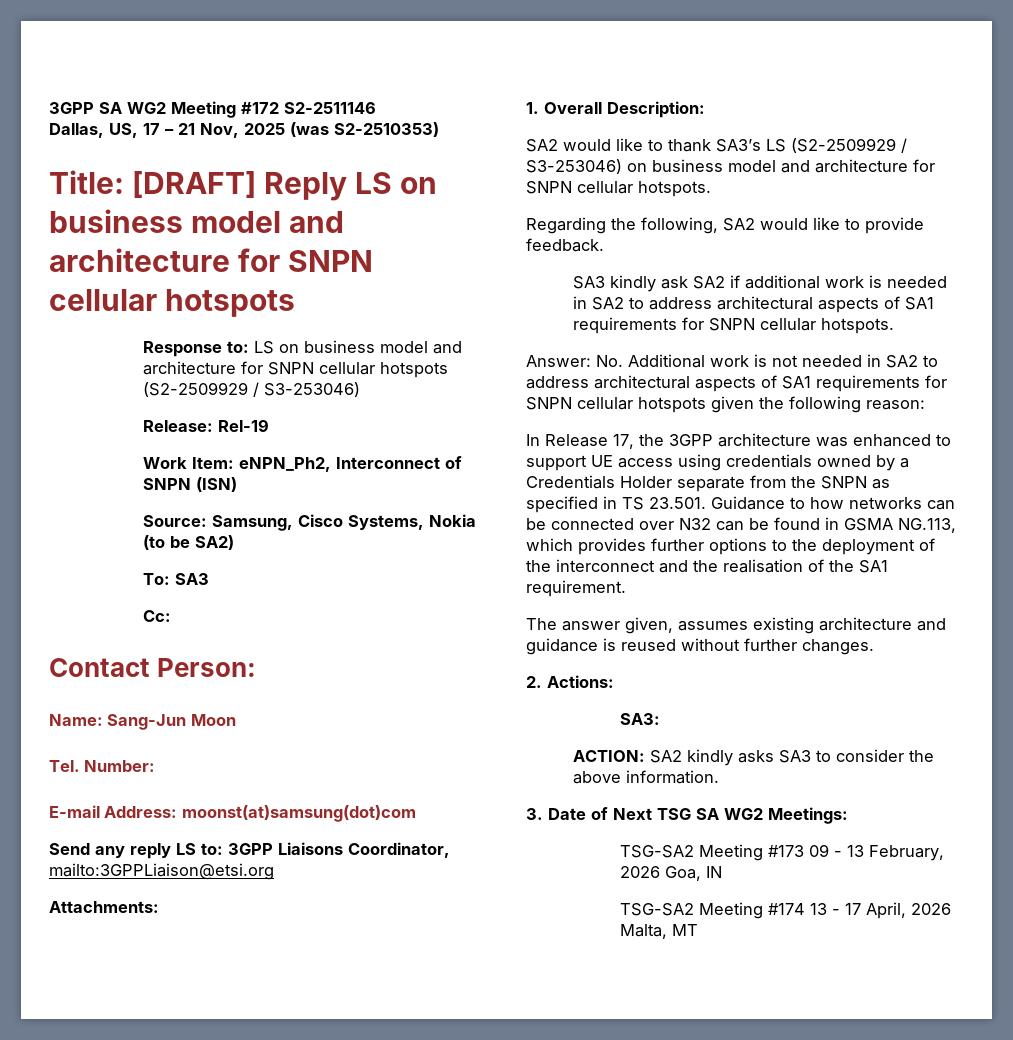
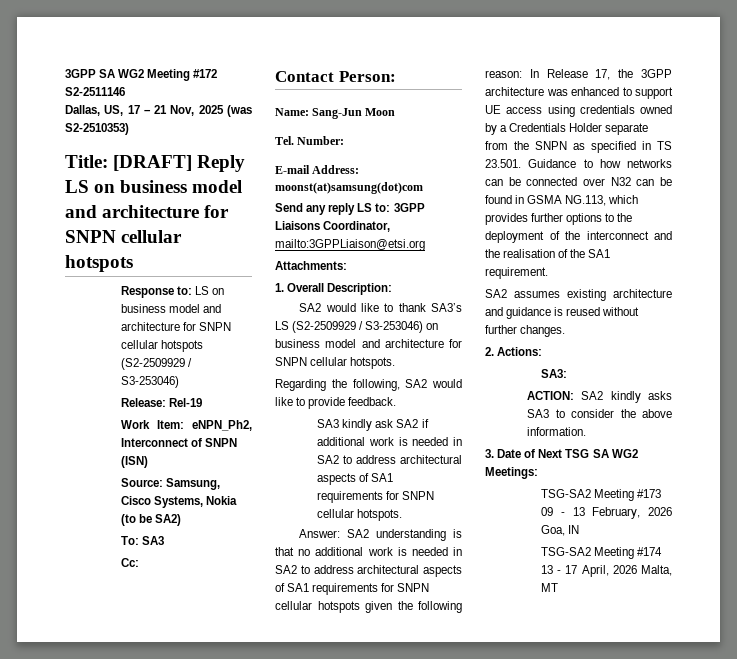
- No. Additional work is not needed in SA2 to address architectural aspects of SA1 requirements for SNPN cellular hotspots given the following reason:
- In Release 17, the 3GPP architecture was enhanced to support UE access using credentials owned by a Credentials Holder separate from the SNPN as specified in TS 23.501. Guidance to how networks can be connected over N32 can be found in GSMA NG.113, which provides further options to the deployment of the interconnect and the realisation of the SA1 requirement.
+ SA2 understanding is that no additional work is needed in SA2 to address architectural aspects of SA1 requirements for SNPN cellular hotspots given the following reason: In Release 17, the 3GPP architecture was enhanced to support UE access using credentials owned by a Credentials Holder separate from the SNPN as specified in TS 23.501. Guidance to how networks can be connected over N32 can be found in GSMA NG.113, which provides further options to the deployment of the interconnect and the realisation of the SA1 requirement.
- The answer given, assumes existing architecture and guidance is reused without further changes.
+ SA2 assumes existing architecture and guidance is reused without further changes.

